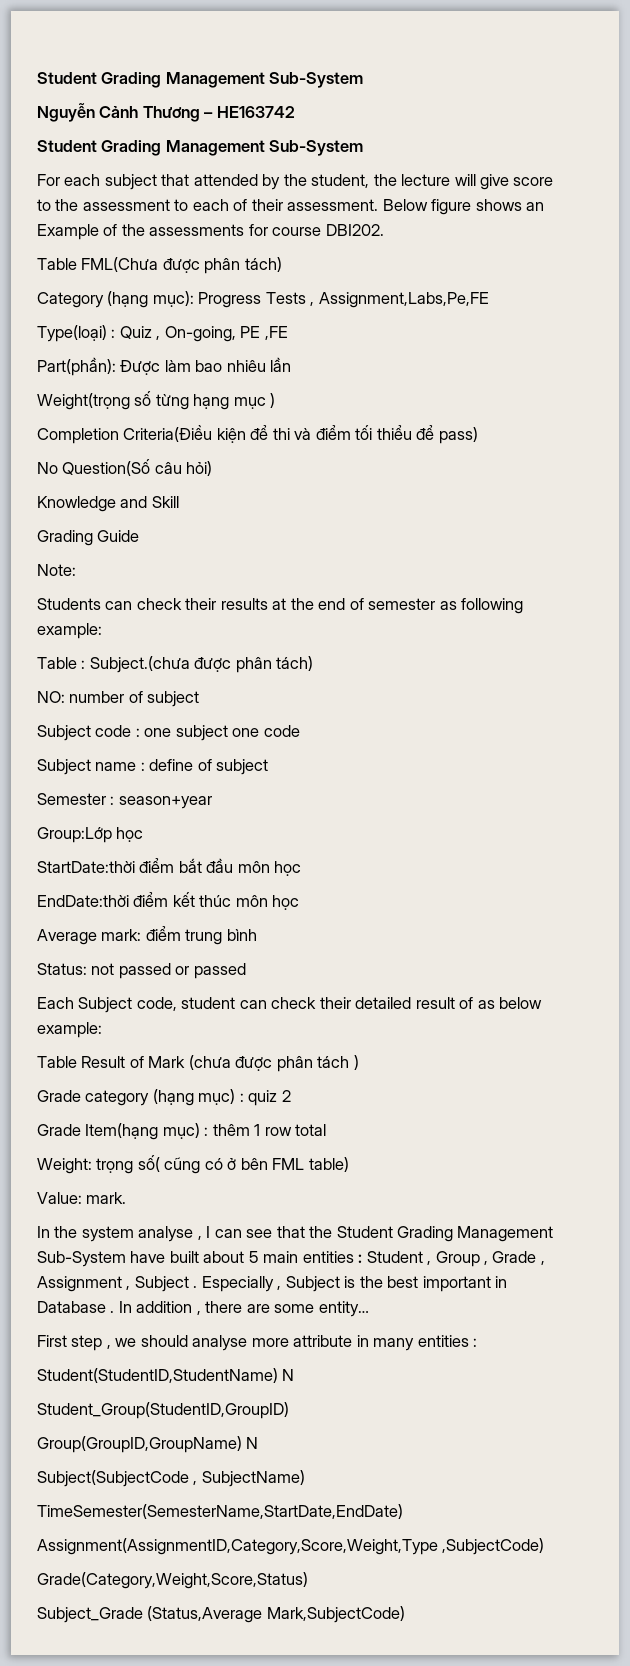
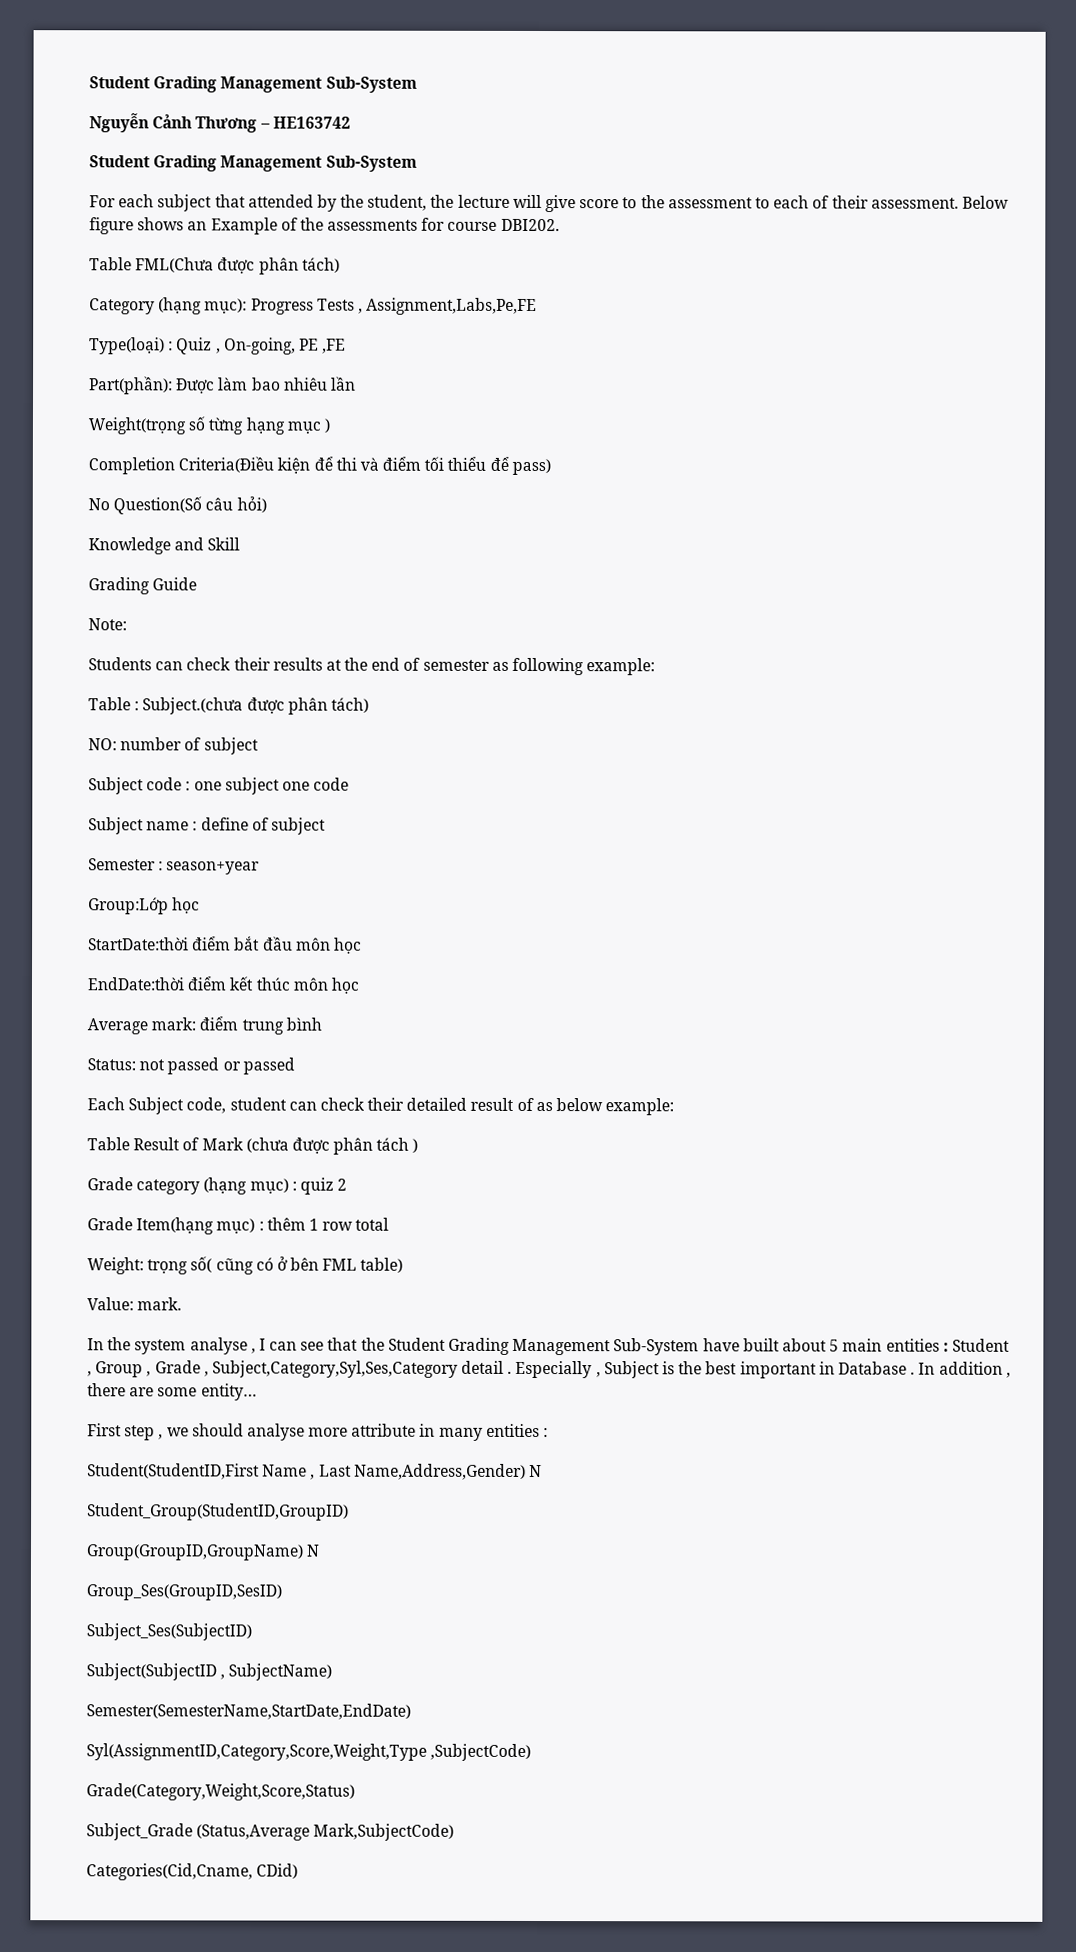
- In the system analyse , I can see that the Student Grading Management Sub-System have built about 5 main entities : Student , Group , Grade , Assignment , Subject .
+ In the system analyse , I can see that the Student Grading Management Sub-System have built about 5 main entities : Student , Group , Grade , Subject,Category,Syl,Ses,Category detail .
- Student(StudentID,StudentName) N
+ Student(StudentID,First Name , Last Name,Address,Gender) N
- Subject(SubjectCode , SubjectName)
+ Group_Ses(GroupID,SesID)
+ Subject_Ses(SubjectID)
+ Subject(SubjectID , SubjectName)
- TimeSemester(SemesterName,StartDate,EndDate)
- Assignment(AssignmentID,Category,Score,Weight,Type ,SubjectCode)
+ Semester(SemesterName,StartDate,EndDate)
+ Syl(AssignmentID,Category,Score,Weight,Type ,SubjectCode)
+ Categories(Cid,Cname, CDid)

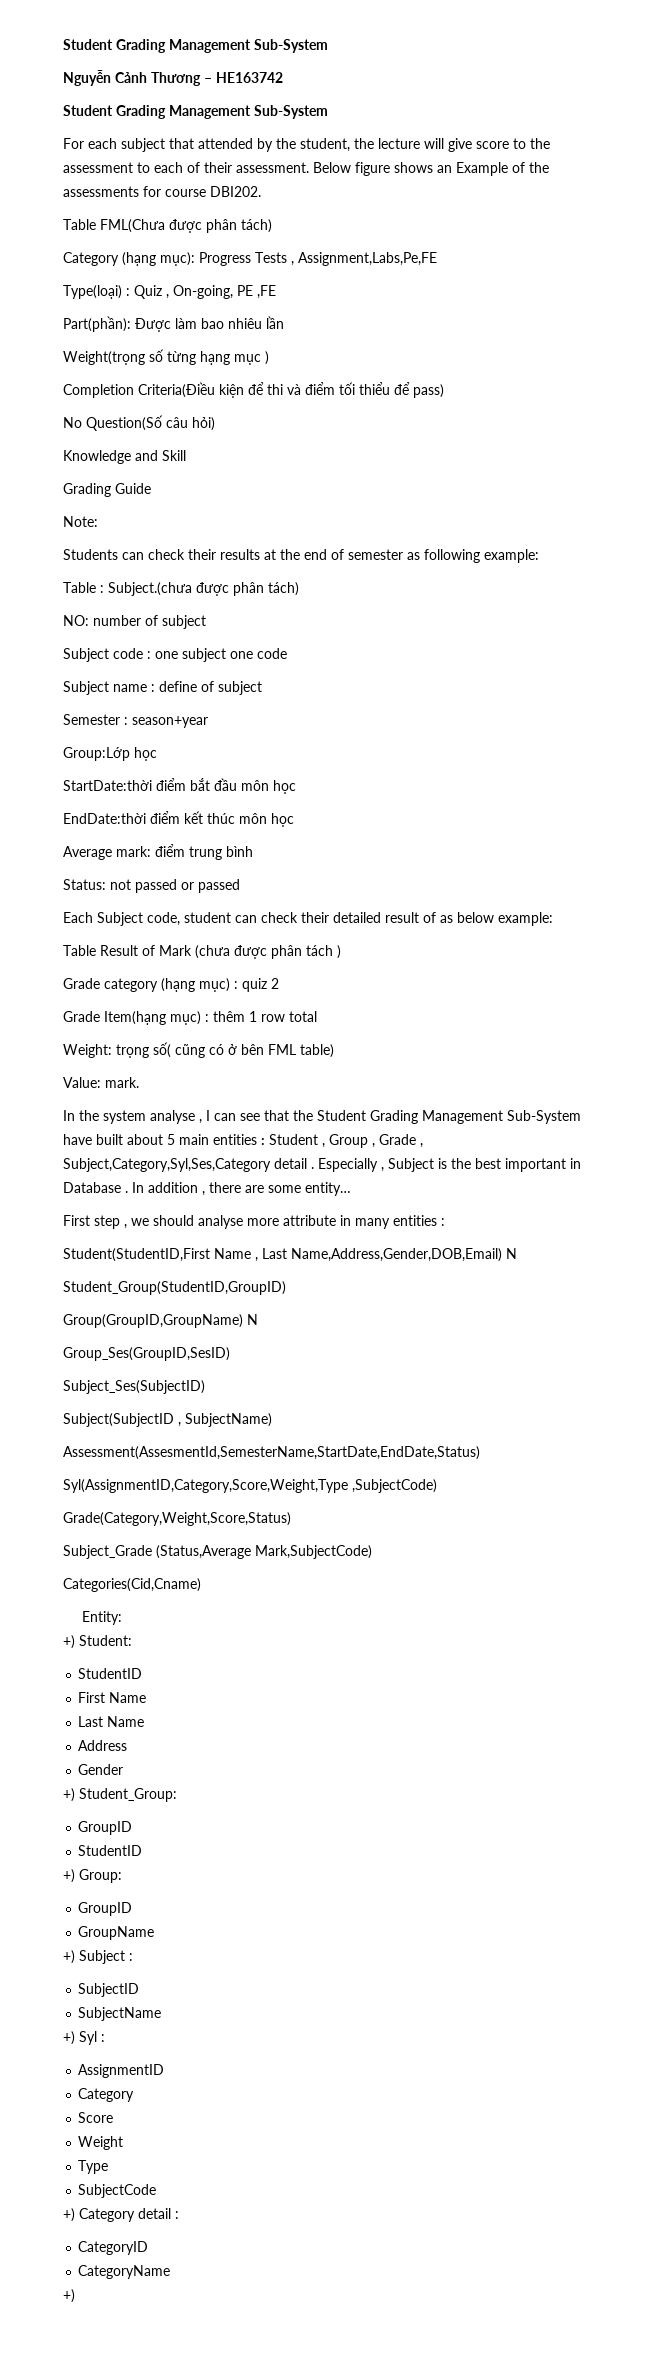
- Student(StudentID,First Name , Last Name,Address,Gender) N
+ Student(StudentID,First Name , Last Name,Address,Gender,DOB,Email) N
- Semester(SemesterName,StartDate,EndDate)
+ Assessment(AssesmentId,SemesterName,StartDate,EndDate,Status)
- Categories(Cid,Cname, CDid)
+ Categories(Cid,Cname)
+ Entity:
+ +) Student:
+ StudentID
+ First Name
+ Last Name
+ Address
+ Gender
+ +) Student_Group:
+ GroupID
+ StudentID
+ +) Group:
+ GroupID
+ GroupName
+ +) Subject :
+ SubjectID
+ SubjectName
+ +) Syl :
+ AssignmentID
+ Category
+ Score
+ Weight
+ Type
+ SubjectCode
+ +) Category detail :
+ CategoryID
+ CategoryName
+ +)

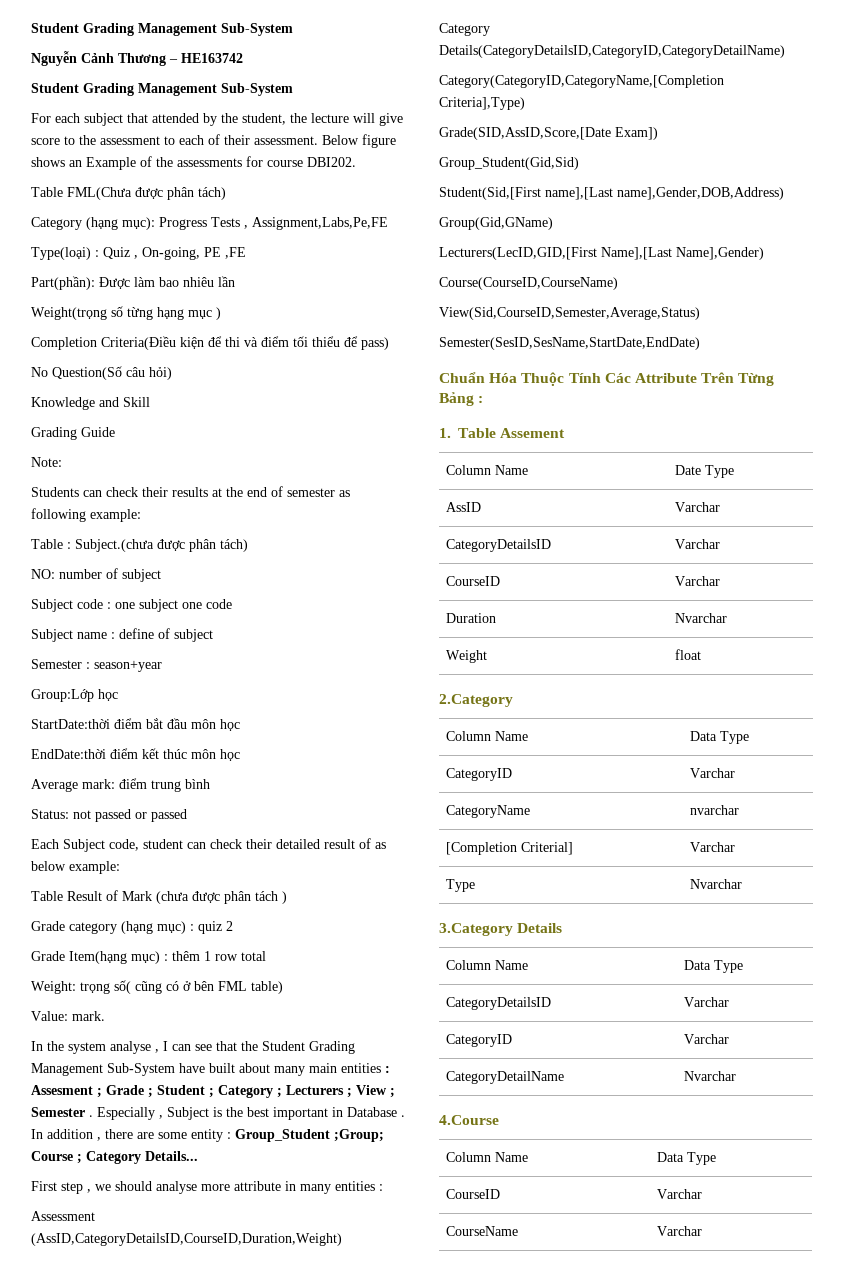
- In the system analyse , I can see that the Student Grading Management Sub-System have built about 5 main entities : Student , Group , Grade , Subject,Category,Syl,Ses,Category detail .
+ In the system analyse , I can see that the Student Grading Management Sub-System have built about many main entities : Assesment ; Grade ; Student ; Category ; Lecturers ; View ; Semester .
- In addition , there are some entity…
+ In addition , there are some entity : Group_Student ;Group; Course ; Category Details...
- Student(StudentID,First Name , Last Name,Address,Gender,DOB,Email) N
- Student_Group(StudentID,GroupID)
- Group(GroupID,GroupName) N
- Group_Ses(GroupID,SesID)
- Subject_Ses(SubjectID)
- Subject(SubjectID , SubjectName)
- Assessment(AssesmentId,SemesterName,StartDate,EndDate,Status)
- Syl(AssignmentID,Category,Score,Weight,Type ,SubjectCode)
- Grade(Category,Weight,Score,Status)
- Subject_Grade (Status,Average Mark,SubjectCode)
- Categories(Cid,Cname)
- Entity:
- +) Student:
- StudentID
- First Name
- Last Name
- Address
- Gender
- +) Student_Group:
- GroupID
- StudentID
- +) Group:
- GroupID
- GroupName
- +) Subject :
- SubjectID
- SubjectName
- +) Syl :
- AssignmentID
- Category
- Score
- Weight
- Type
- SubjectCode
- +) Category detail :
- CategoryID
- CategoryName
- +)
+ Assessment (AssID,CategoryDetailsID,CourseID,Duration,Weight)
+ Category Details(CategoryDetailsID,CategoryID,CategoryDetailName)
+ Category(CategoryID,CategoryName,[Completion Criteria],Type)
+ Grade(SID,AssID,Score,[Date Exam])
+ Group_Student(Gid,Sid)
+ Student(Sid,[First name],[Last name],Gender,DOB,Address)
+ Group(Gid,GName)
+ Lecturers(LecID,GID,[First Name],[Last Name],Gender)
+ Course(CourseID,CourseName)
+ View(Sid,CourseID,Semester,Average,Status)
+ Semester(SesID,SesName,StartDate,EndDate)
+ Chuẩn Hóa Thuộc Tính Các Attribute Trên Từng Bảng :
+ 1. Table Assement
+ Column Name | Date Type
+ AssID | Varchar
+ CategoryDetailsID | Varchar
+ CourseID | Varchar
+ Duration | Nvarchar
+ Weight | float
+ 2.Category
+ Column Name | Data Type
+ CategoryID | Varchar
+ CategoryName | nvarchar
+ [Completion Criterial] | Varchar
+ Type | Nvarchar
+ 3.Category Details
+ Column Name | Data Type
+ CategoryDetailsID | Varchar
+ CategoryID | Varchar
+ CategoryDetailName | Nvarchar
+ 4.Course
+ Column Name | Data Type
+ CourseID | Varchar
+ CourseName | Varchar

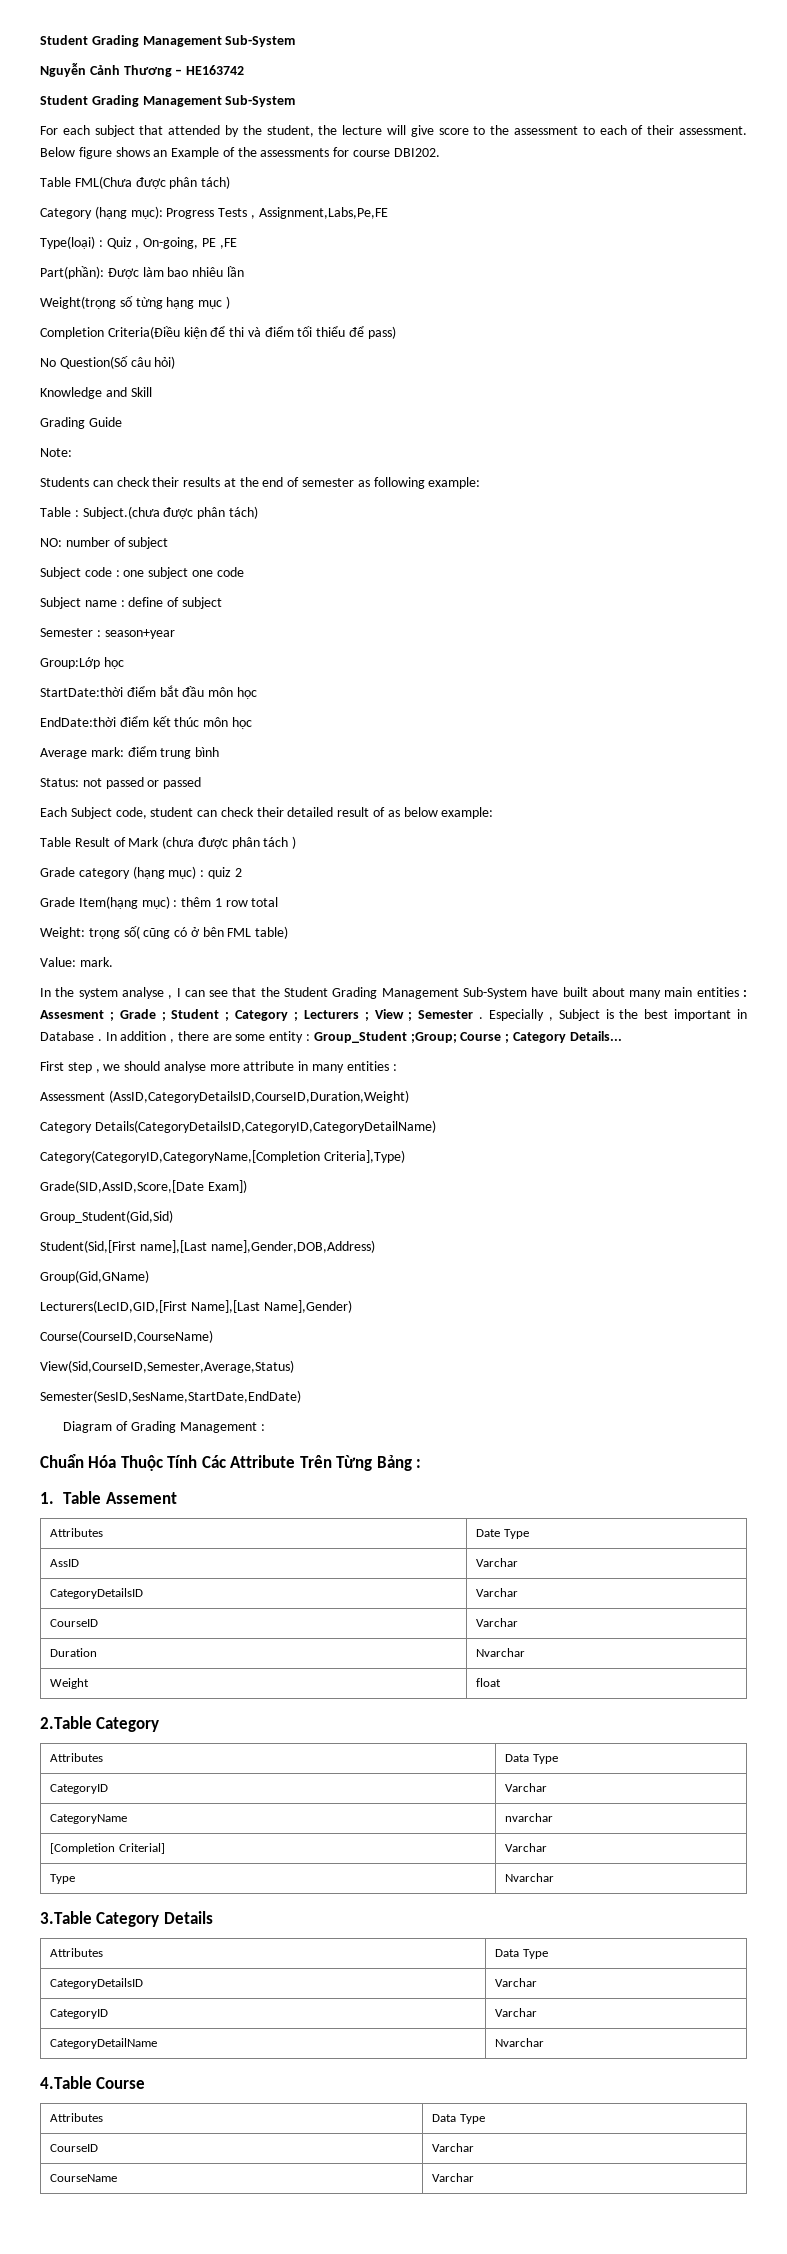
+ Diagram of Grading Management :
- Column Name | Date Type
+ Attributes | Date Type
- 2.Category
- Column Name | Data Type
+ 2.Table Category
+ Attributes | Data Type
- 3.Category Details
- Column Name | Data Type
+ 3.Table Category Details
+ Attributes | Data Type
- 4.Course
- Column Name | Data Type
+ 4.Table Course
+ Attributes | Data Type

